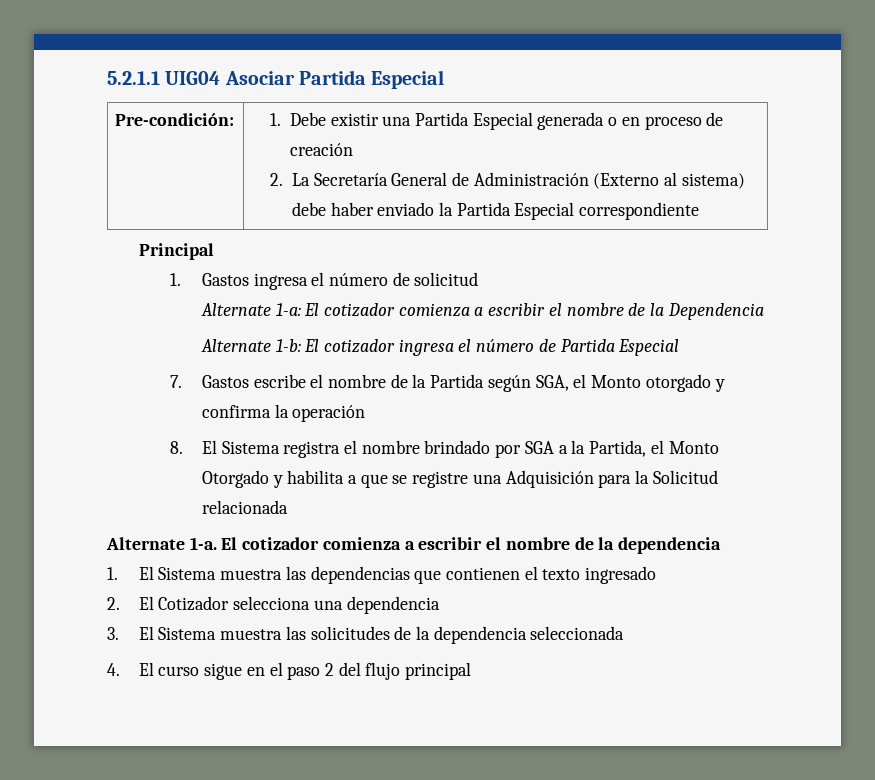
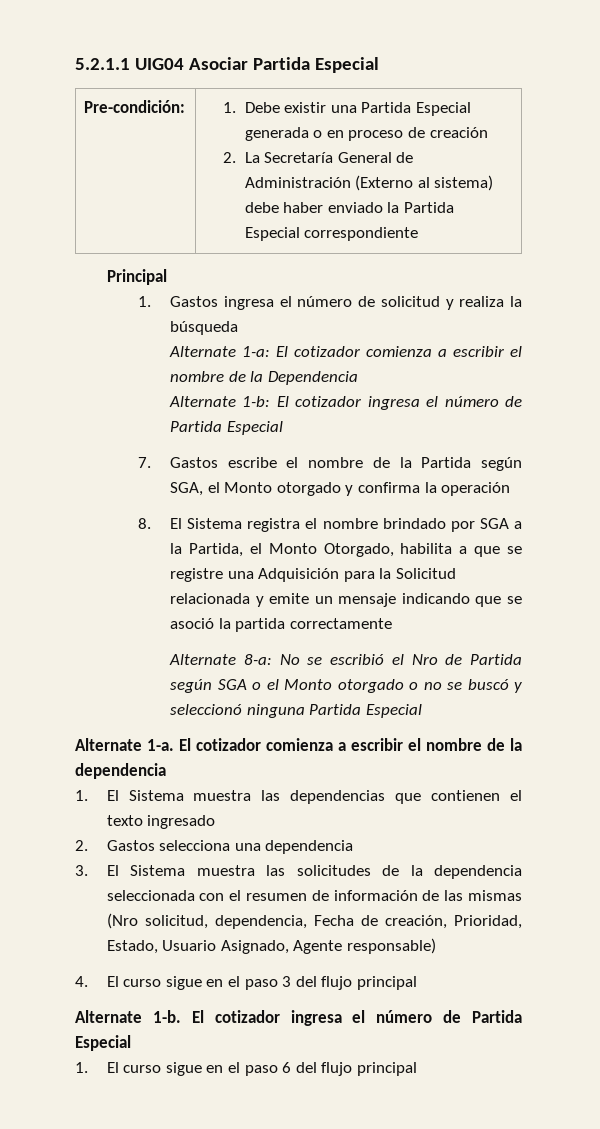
- 1. Gastos ingresa el número de solicitud
+ 1. Gastos ingresa el número de solicitud y realiza la búsqueda
- 8. El Sistema registra el nombre brindado por SGA a la Partida, el Monto Otorgado y habilita a que se registre una Adquisición para la Solicitud relacionada
+ 8. El Sistema registra el nombre brindado por SGA a la Partida, el Monto Otorgado, habilita a que se registre una Adquisición para la Solicitud relacionada y emite un mensaje indicando que se asoció la partida correctamente
+ Alternate 8-a: No se escribió el Nro de Partida según SGA o el Monto otorgado o no se buscó y seleccionó ninguna Partida Especial
- 2. El Cotizador selecciona una dependencia
+ 2. Gastos selecciona una dependencia
- 3. El Sistema muestra las solicitudes de la dependencia seleccionada
+ 3. El Sistema muestra las solicitudes de la dependencia seleccionada con el resumen de información de las mismas (Nro solicitud, dependencia, Fecha de creación, Prioridad, Estado, Usuario Asignado, Agente responsable)
- 4. El curso sigue en el paso 2 del flujo principal
+ 4. El curso sigue en el paso 3 del flujo principal
+ Alternate 1-b. El cotizador ingresa el número de Partida Especial
+ 1. El curso sigue en el paso 6 del flujo principal

